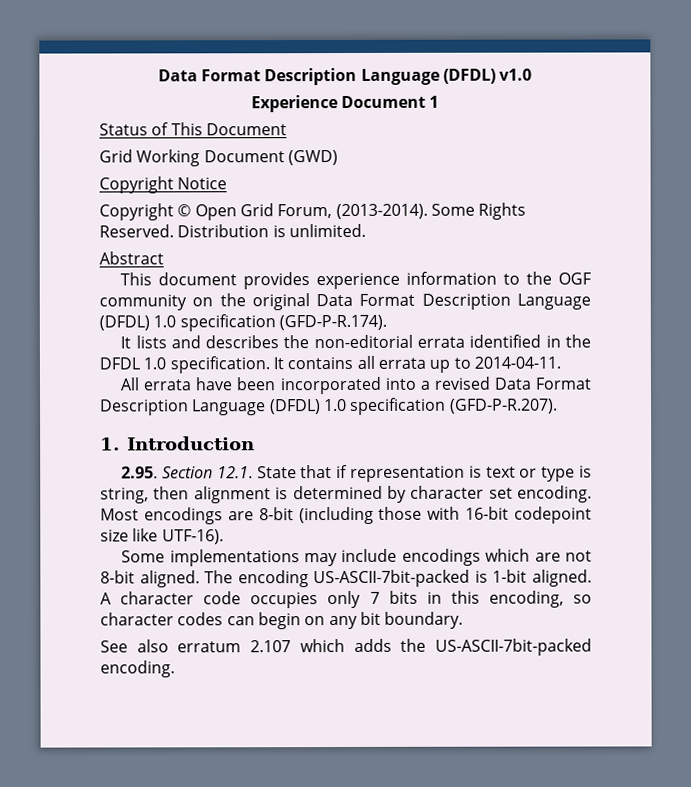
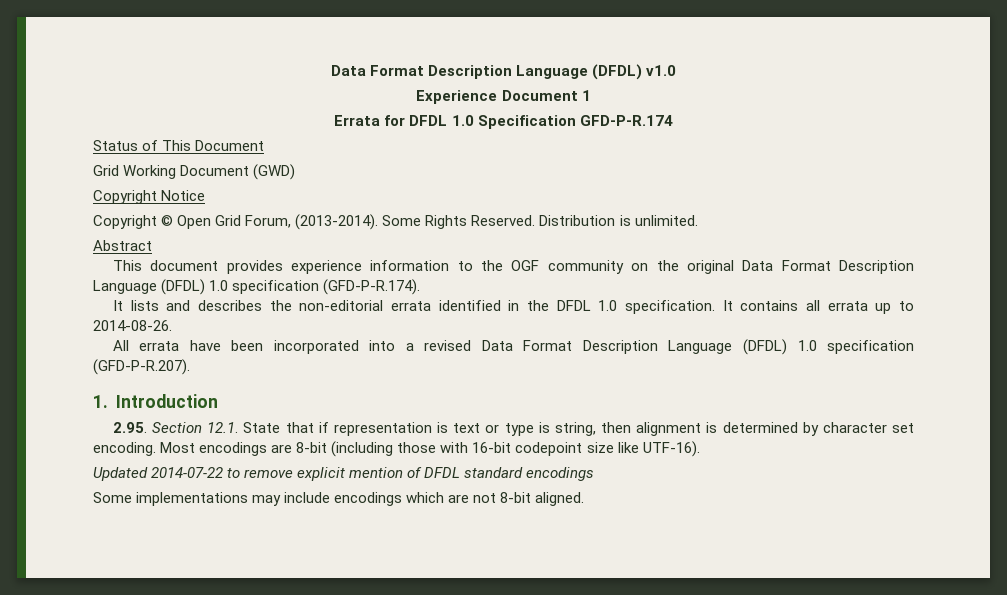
+ Errata for DFDL 1.0 Specification GFD-P-R.174
- It contains all errata up to 2014-04-11.
+ It contains all errata up to 2014-08-26.
+ Updated 2014-07-22 to remove explicit mention of DFDL standard encodings
- The encoding US-ASCII-7bit-packed is 1-bit aligned. A character code occupies only 7 bits in this encoding, so character codes can begin on any bit boundary.
- See also erratum 2.107 which adds the US-ASCII-7bit-packed encoding.

